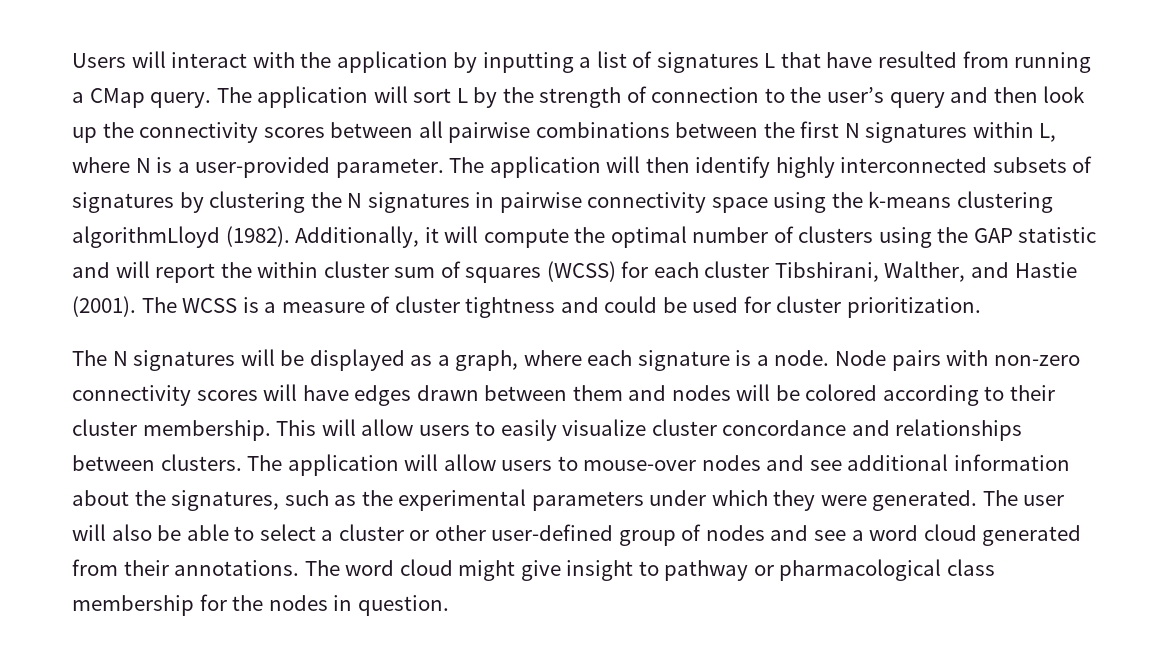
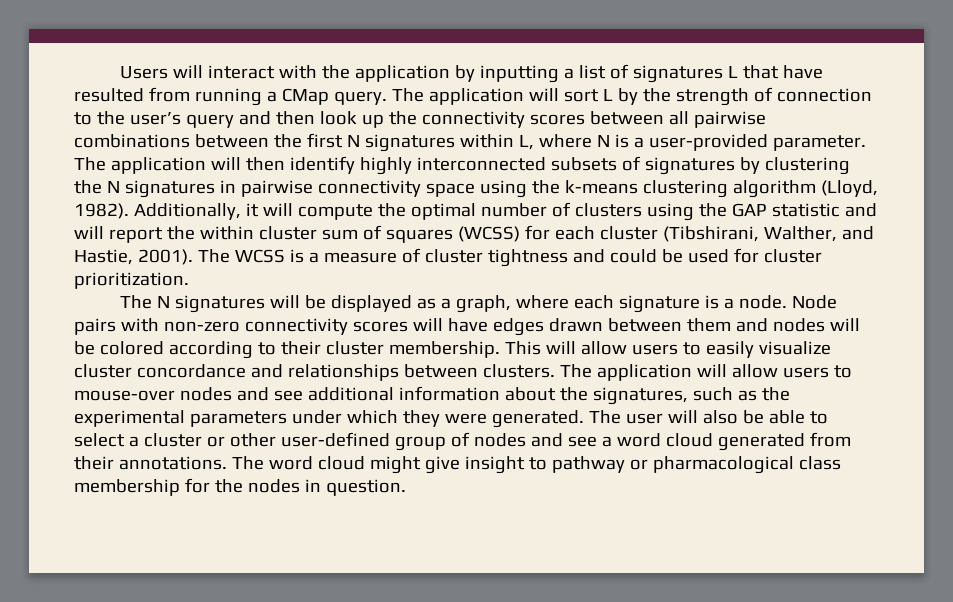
- The application will then identify highly interconnected subsets of signatures by clustering the N signatures in pairwise connectivity space using the k-means clustering algorithmLloyd (1982).
+ The application will then identify highly interconnected subsets of signatures by clustering the N signatures in pairwise connectivity space using the k-means clustering algorithm (Lloyd, 1982).
- Additionally, it will compute the optimal number of clusters using the GAP statistic and will report the within cluster sum of squares (WCSS) for each cluster Tibshirani, Walther, and Hastie (2001).
+ Additionally, it will compute the optimal number of clusters using the GAP statistic and will report the within cluster sum of squares (WCSS) for each cluster (Tibshirani, Walther, and Hastie, 2001).

